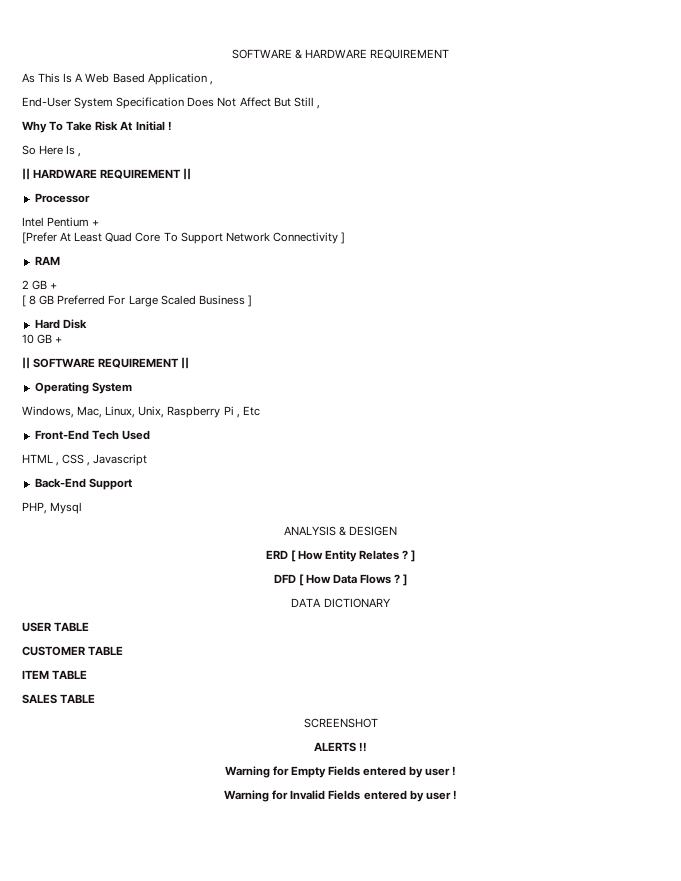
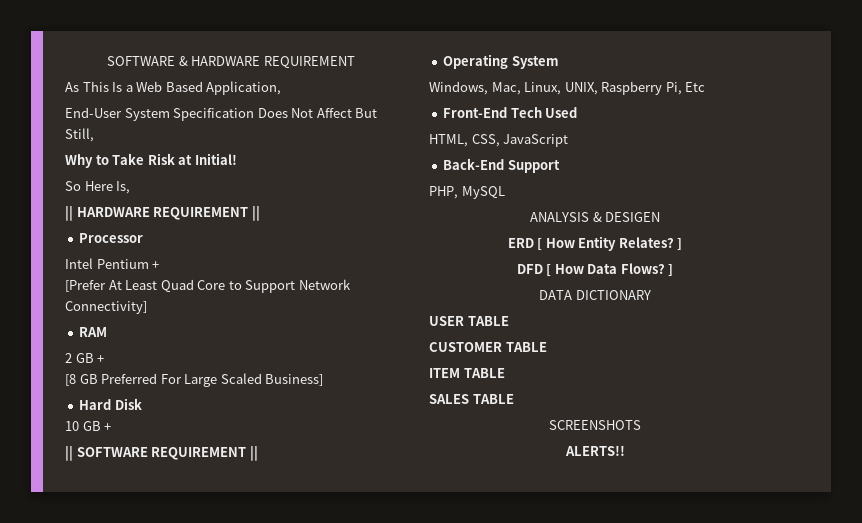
- As This Is A Web Based Application ,
+ As This Is a Web Based Application,
- End-User System Specification Does Not Affect But Still ,
+ End-User System Specification Does Not Affect But Still,
- Why To Take Risk At Initial !
+ Why to Take Risk at Initial!
- So Here Is ,
+ So Here Is,
- [Prefer At Least Quad Core To Support Network Connectivity ]
+ [Prefer At Least Quad Core to Support Network Connectivity]
- [ 8 GB Preferred For Large Scaled Business ]
+ [8 GB Preferred For Large Scaled Business]
- Windows, Mac, Linux, Unix, Raspberry Pi , Etc
+ Windows, Mac, Linux, UNIX, Raspberry Pi, Etc
- HTML , CSS , Javascript
+ HTML, CSS, JavaScript
- PHP, Mysql
+ PHP, MySQL
- ERD [ How Entity Relates ? ]
+ ERD [ How Entity Relates? ]
- DFD [ How Data Flows ? ]
+ DFD [ How Data Flows? ]
- SCREENSHOT
- ALERTS !!
- Warning for Empty Fields entered by user !
- Warning for Invalid Fields entered by user !
+ SCREENSHOTS
+ ALERTS!!

